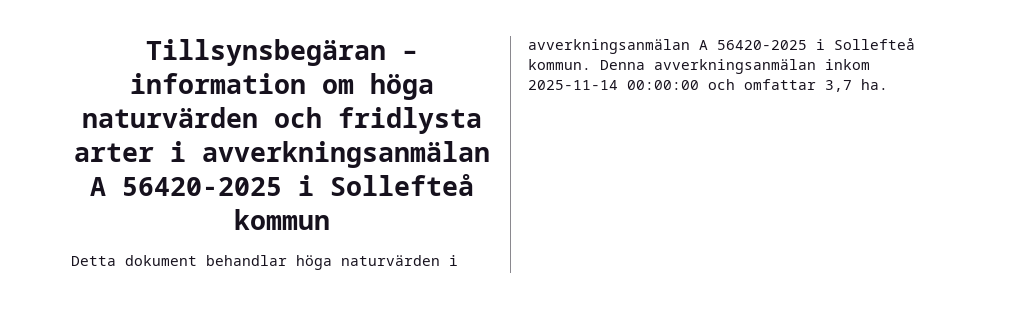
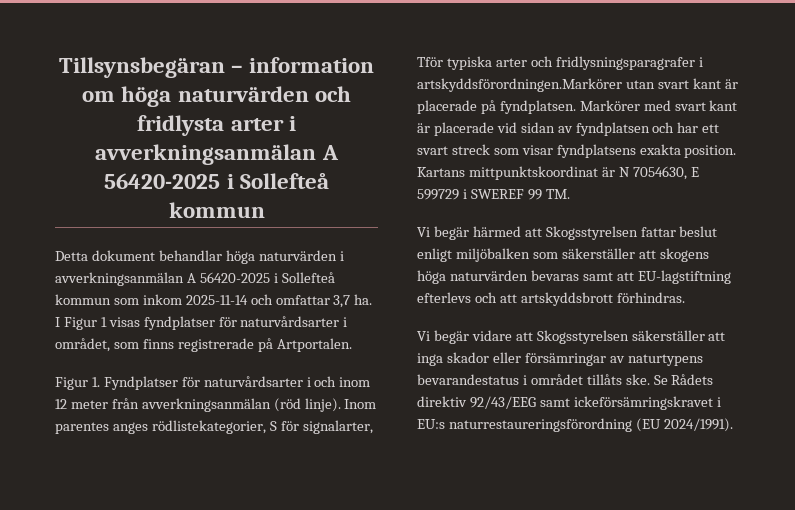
- Detta dokument behandlar höga naturvärden i avverkningsanmälan A 56420-2025 i Sollefteå kommun. Denna avverkningsanmälan inkom 2025-11-14 00:00:00 och omfattar 3,7 ha.
+ Detta dokument behandlar höga naturvärden i avverkningsanmälan A 56420-2025 i Sollefteå kommun som inkom 2025-11-14 och omfattar 3,7 ha.
+ I Figur 1 visas fyndplatser för naturvårdsarter i området, som finns registrerade på Artportalen.
+ Figur 1. Fyndplatser för naturvårdsarter i och inom 12 meter från avverkningsanmälan (röd linje). Inom parentes anges rödlistekategorier, S för signalarter, Tför typiska arter och fridlysningsparagrafer i artskyddsförordningen.Markörer utan svart kant är placerade på fyndplatsen. Markörer med svart kant är placerade vid sidan av fyndplatsen och har ett svart streck som visar fyndplatsens exakta position. Kartans mittpunktskoordinat är N 7054630, E 599729 i SWEREF 99 TM.
+ Vi begär härmed att Skogsstyrelsen fattar beslut enligt miljöbalken som säkerställer att skogens höga naturvärden bevaras samt att EU-lagstiftning efterlevs och att artskyddsbrott förhindras.
+ Vi begär vidare att Skogsstyrelsen säkerställer att inga skador eller försämringar av naturtypens bevarandestatus i området tillåts ske. Se Rådets direktiv 92/43/EEG samt ickeförsämringskravet i EU:s naturrestaureringsförordning (EU 2024/1991).

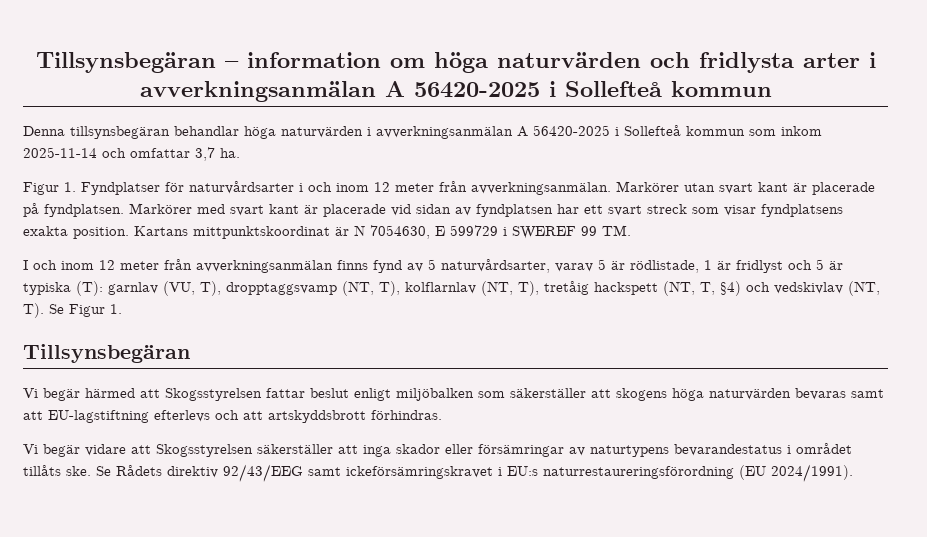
- Detta dokument behandlar höga naturvärden i avverkningsanmälan A 56420-2025 i Sollefteå kommun som inkom 2025-11-14 och omfattar 3,7 ha. I Figur 1 visas fyndplatser för naturvårdsarter i området, som finns registrerade på Artportalen.
+ Denna tillsynsbegäran behandlar höga naturvärden i avverkningsanmälan A 56420-2025 i Sollefteå kommun som inkom 2025-11-14 och omfattar 3,7 ha.
- Figur 1. Fyndplatser för naturvårdsarter i och inom 12 meter från avverkningsanmälan (röd linje). Inom parentes anges rödlistekategorier, S för signalarter, Tför typiska arter och fridlysningsparagrafer i artskyddsförordningen.Markörer utan svart kant är placerade på fyndplatsen.
+ Figur 1. Fyndplatser för naturvårdsarter i och inom 12 meter från avverkningsanmälan. Markörer utan svart kant är placerade på fyndplatsen.
- Markörer med svart kant är placerade vid sidan av fyndplatsen och har ett svart streck som visar fyndplatsens exakta position.
+ Markörer med svart kant är placerade vid sidan av fyndplatsen har ett svart streck som visar fyndplatsens exakta position.
+ I och inom 12 meter från avverkningsanmälan finns fynd av 5 naturvårdsarter, varav 5 är rödlistade, 1 är fridlyst och 5 är typiska (T): garnlav (VU, T), dropptaggsvamp (NT, T), kolflarnlav (NT, T), tretåig hackspett (NT, T, §4) och vedskivlav (NT, T). Se Figur 1.
+ Tillsynsbegäran

